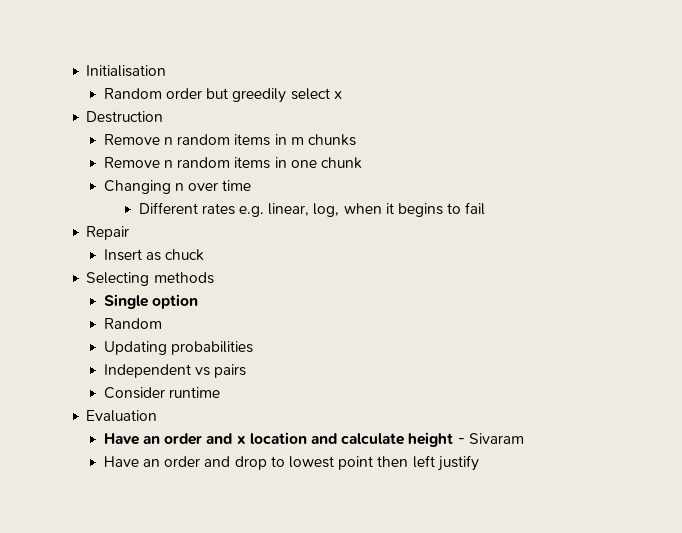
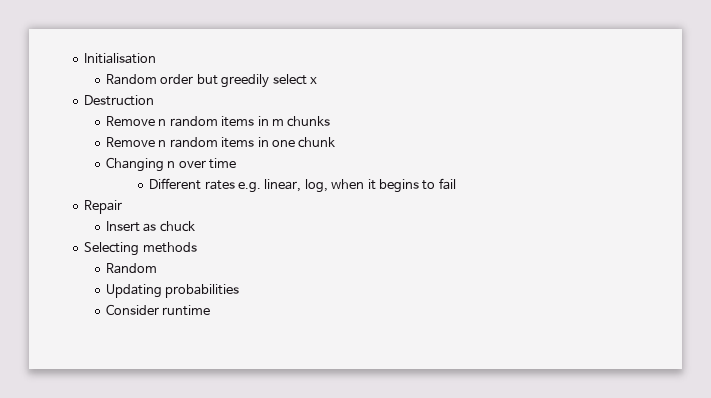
- Single option
- Independent vs pairs
- Evaluation
- Have an order and x location and calculate height - Sivaram
- Have an order and drop to lowest point then left justify

